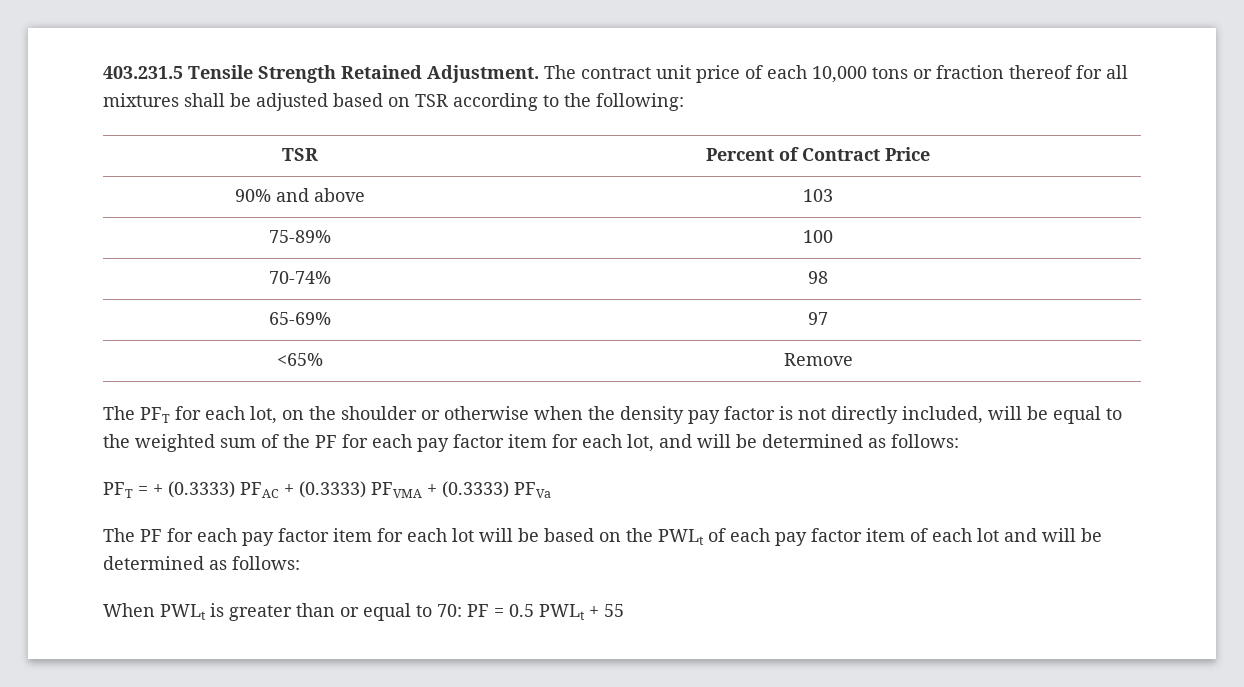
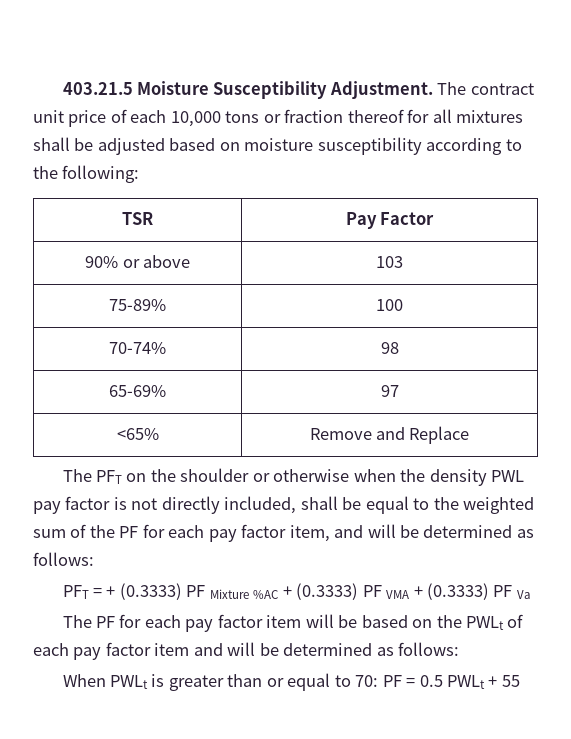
- 403.231.5 Tensile Strength Retained Adjustment.
+ 403.21.5 Moisture Susceptibility Adjustment.
- The contract unit price of each 10,000 tons or fraction thereof for all mixtures shall be adjusted based on TSR according to the following:
+ The contract unit price of each 10,000 tons or fraction thereof for all mixtures shall be adjusted based on moisture susceptibility according to the following:
- TSR | Percent of Contract Price
+ TSR | Pay Factor
- 90% and above | 103
+ 90% or above | 103
- <65% | Remove
+ <65% | Remove and Replace
- The PFT for each lot, on the shoulder or otherwise when the density pay factor is not directly included, will be equal to the weighted sum of the PF for each pay factor item for each lot, and will be determined as follows:
+ The PFT on the shoulder or otherwise when the density PWL pay factor is not directly included, shall be equal to the weighted sum of the PF for each pay factor item, and will be determined as follows:
- PFT = + (0.3333) PFAC + (0.3333) PFVMA + (0.3333) PFVa
+ PFT = + (0.3333) PF Mixture %AC + (0.3333) PF VMA + (0.3333) PF Va
- The PF for each pay factor item for each lot will be based on the PWLt of each pay factor item of each lot and will be determined as follows:
+ The PF for each pay factor item will be based on the PWLt of each pay factor item and will be determined as follows:

